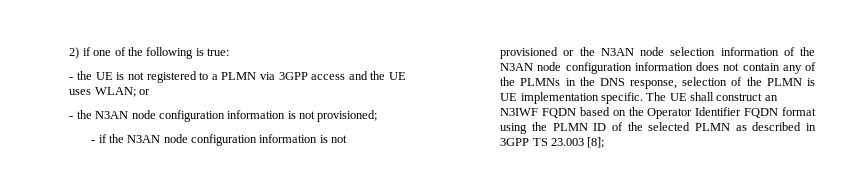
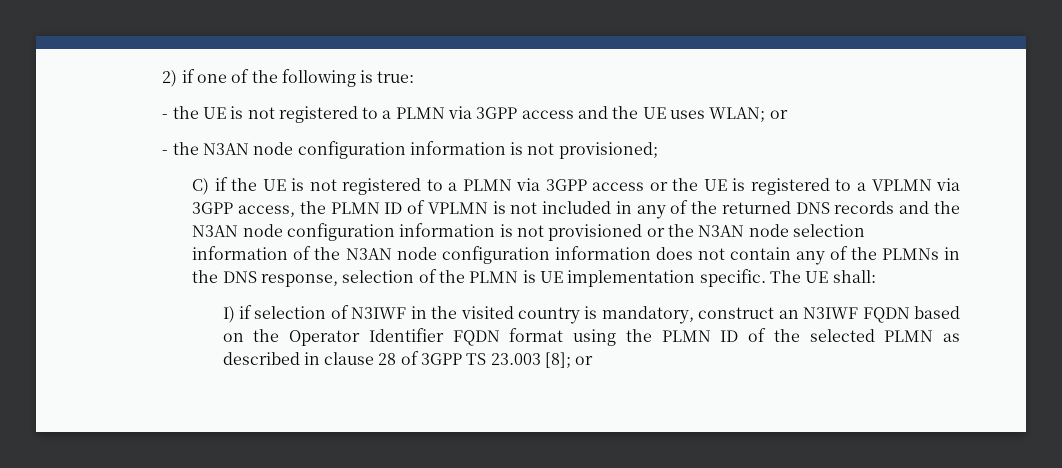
- - if the N3AN node configuration information is not provisioned or the N3AN node selection information of the N3AN node configuration information does not contain any of the PLMNs in the DNS response, selection of the PLMN is UE implementation specific.
+ C) if the UE is not registered to a PLMN via 3GPP access or the UE is registered to a VPLMN via 3GPP access, the PLMN ID of VPLMN is not included in any of the returned DNS records and the N3AN node configuration information is not provisioned or the N3AN node selection information of the N3AN node configuration information does not contain any of the PLMNs in the DNS response, selection of the PLMN is UE implementation specific.
- The UE shall construct an N3IWF FQDN based on the Operator Identifier FQDN format using the PLMN ID of the selected PLMN as described in 3GPP TS 23.003 [8];
+ The UE shall:
+ I) if selection of N3IWF in the visited country is mandatory, construct an N3IWF FQDN based on the Operator Identifier FQDN format using the PLMN ID of the selected PLMN as described in clause 28 of 3GPP TS 23.003 [8]; or

